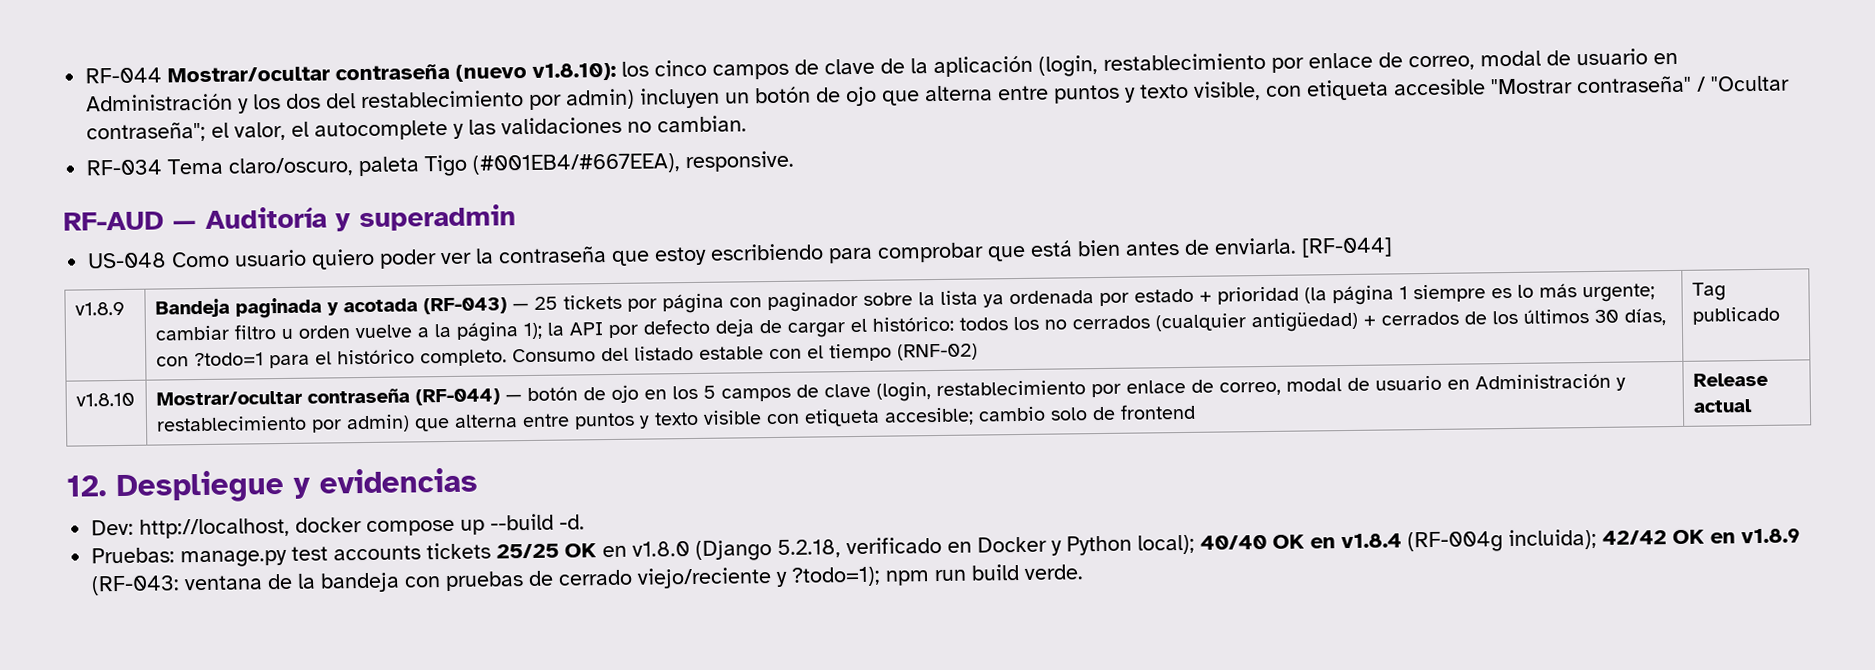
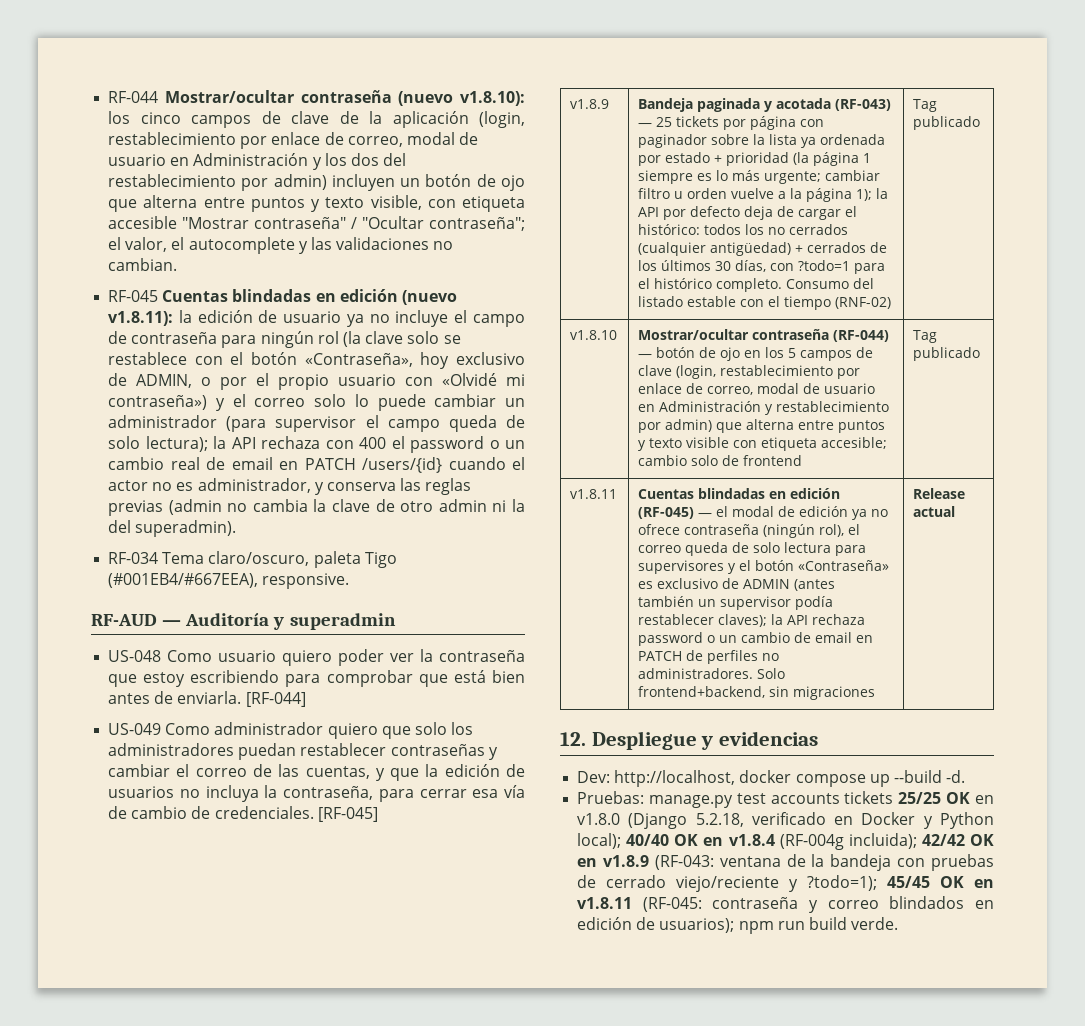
+ RF-045 Cuentas blindadas en edición (nuevo v1.8.11): la edición de usuario ya no incluye el campo de contraseña para ningún rol (la clave solo se restablece con el botón «Contraseña», hoy exclusivo de ADMIN, o por el propio usuario con «Olvidé mi contraseña») y el correo solo lo puede cambiar un administrador (para supervisor el campo queda de solo lectura); la API rechaza con 400 el password o un cambio real de email en PATCH /users/{id} cuando el actor no es administrador, y conserva las reglas previas (admin no cambia la clave de otro admin ni la del superadmin).
+ US-049 Como administrador quiero que solo los administradores puedan restablecer contraseñas y cambiar el correo de las cuentas, y que la edición de usuarios no incluya la contraseña, para cerrar esa vía de cambio de credenciales. [RF-045]
- Mostrar/ocultar contraseña (RF-044) — botón de ojo en los 5 campos de clave (login, restablecimiento por enlace de correo, modal de usuario en Administración y restablecimiento por admin) que alterna entre puntos y texto visible con etiqueta accesible; cambio solo de frontend
+ Mostrar/ocultar contraseña (RF-044) — botón de ojo en los 5 campos de clave (login, restablecimiento por enlace de correo, modal de usuario en Administración y restablecimiento por admin) que alterna entre puntos y texto visible con etiqueta accesible; cambio solo de frontend | Tag publicado
+ v1.8.11 | Cuentas blindadas en edición (RF-045) — el modal de edición ya no ofrece contraseña (ningún rol), el correo queda de solo lectura para supervisores y el botón «Contraseña» es exclusivo de ADMIN (antes también un supervisor podía restablecer claves); la API rechaza password o un cambio de email en PATCH de perfiles no administradores. Solo frontend+backend, sin migraciones
- Pruebas: manage.py test accounts tickets 25/25 OK en v1.8.0 (Django 5.2.18, verificado en Docker y Python local); 40/40 OK en v1.8.4 (RF-004g incluida); 42/42 OK en v1.8.9 (RF-043: ventana de la bandeja con pruebas de cerrado viejo/reciente y ?todo=1); npm run build verde.
+ Pruebas: manage.py test accounts tickets 25/25 OK en v1.8.0 (Django 5.2.18, verificado en Docker y Python local); 40/40 OK en v1.8.4 (RF-004g incluida); 42/42 OK en v1.8.9 (RF-043: ventana de la bandeja con pruebas de cerrado viejo/reciente y ?todo=1); 45/45 OK en v1.8.11 (RF-045: contraseña y correo blindados en edición de usuarios); npm run build verde.

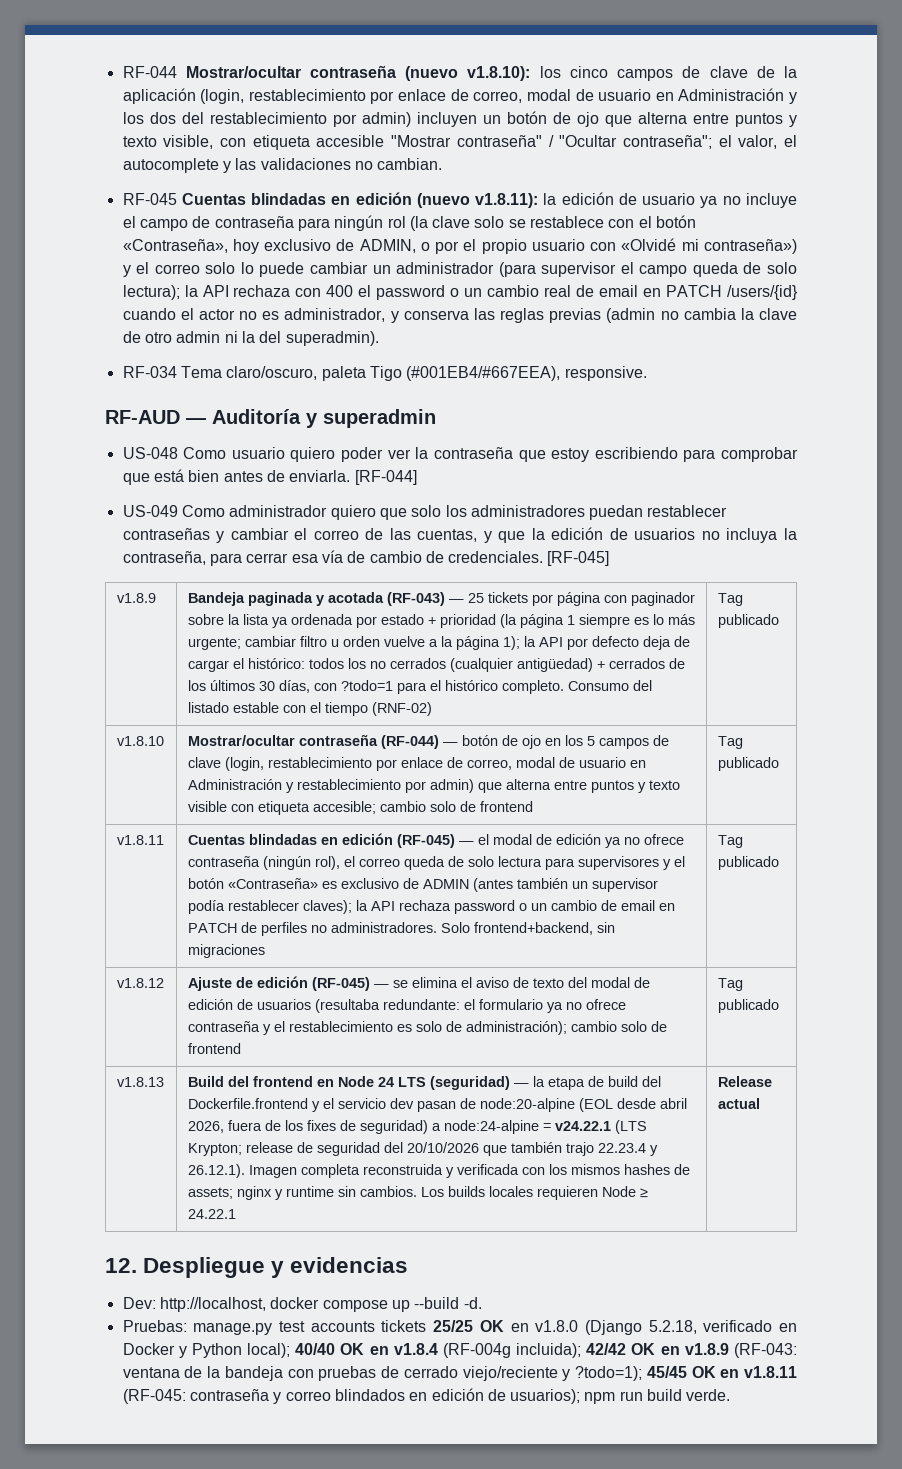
- Solo frontend+backend, sin migraciones
+ Solo frontend+backend, sin migraciones | Tag publicado
+ v1.8.12 | Ajuste de edición (RF-045) — se elimina el aviso de texto del modal de edición de usuarios (resultaba redundante: el formulario ya no ofrece contraseña y el restablecimiento es solo de administración); cambio solo de frontend | Tag publicado
+ v1.8.13 | Build del frontend en Node 24 LTS (seguridad) — la etapa de build del Dockerfile.frontend y el servicio dev pasan de node:20-alpine (EOL desde abril 2026, fuera de los fixes de seguridad) a node:24-alpine = v24.22.1 (LTS Krypton; release de seguridad del 20/10/2026 que también trajo 22.23.4 y 26.12.1). Imagen completa reconstruida y verificada con los mismos hashes de assets; nginx y runtime sin cambios. Los builds locales requieren Node ≥ 24.22.1

